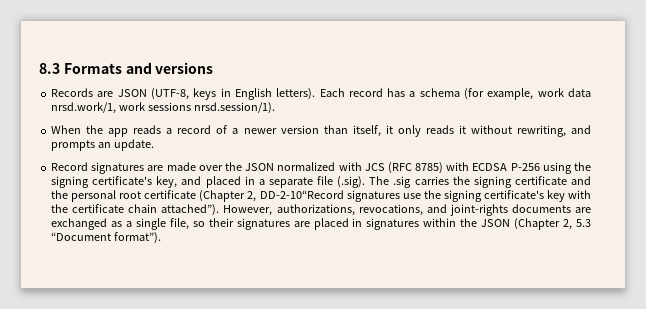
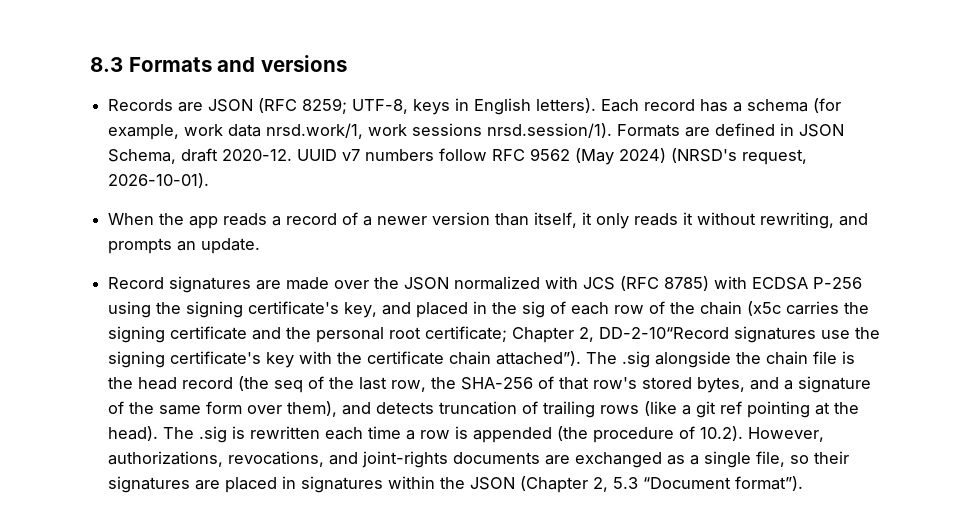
- Records are JSON (UTF-8, keys in English letters).
+ Records are JSON (RFC 8259; UTF-8, keys in English letters).
- Each record has a schema (for example, work data nrsd.work/1, work sessions nrsd.session/1).
+ Each record has a schema (for example, work data nrsd.work/1, work sessions nrsd.session/1). Formats are defined in JSON Schema, draft 2020-12. UUID v7 numbers follow RFC 9562 (May 2024) (NRSD's request, 2026-10-01).
- Record signatures are made over the JSON normalized with JCS (RFC 8785) with ECDSA P-256 using the signing certificate's key, and placed in a separate file (.sig). The .sig carries the signing certificate and the personal root certificate (Chapter 2, DD-2-10“Record signatures use the signing certificate's key with the certificate chain attached”).
+ Record signatures are made over the JSON normalized with JCS (RFC 8785) with ECDSA P-256 using the signing certificate's key, and placed in the sig of each row of the chain (x5c carries the signing certificate and the personal root certificate; Chapter 2, DD-2-10“Record signatures use the signing certificate's key with the certificate chain attached”).
- However, authorizations, revocations, and joint-rights documents are exchanged as a single file, so their signatures are placed in signatures within the JSON (Chapter 2, 5.3 “Document format”).
+ The .sig alongside the chain file is the head record (the seq of the last row, the SHA-256 of that row's stored bytes, and a signature of the same form over them), and detects truncation of trailing rows (like a git ref pointing at the head). The .sig is rewritten each time a row is appended (the procedure of 10.2). However, authorizations, revocations, and joint-rights documents are exchanged as a single file, so their signatures are placed in signatures within the JSON (Chapter 2, 5.3 “Document format”).

